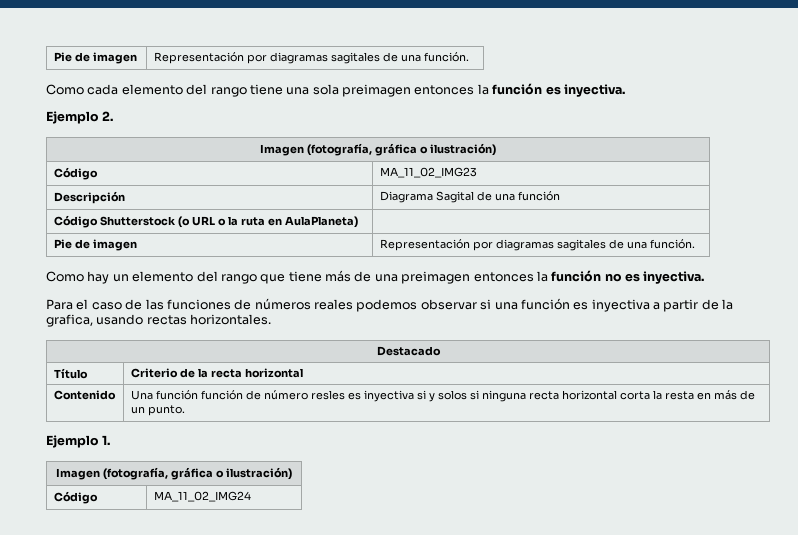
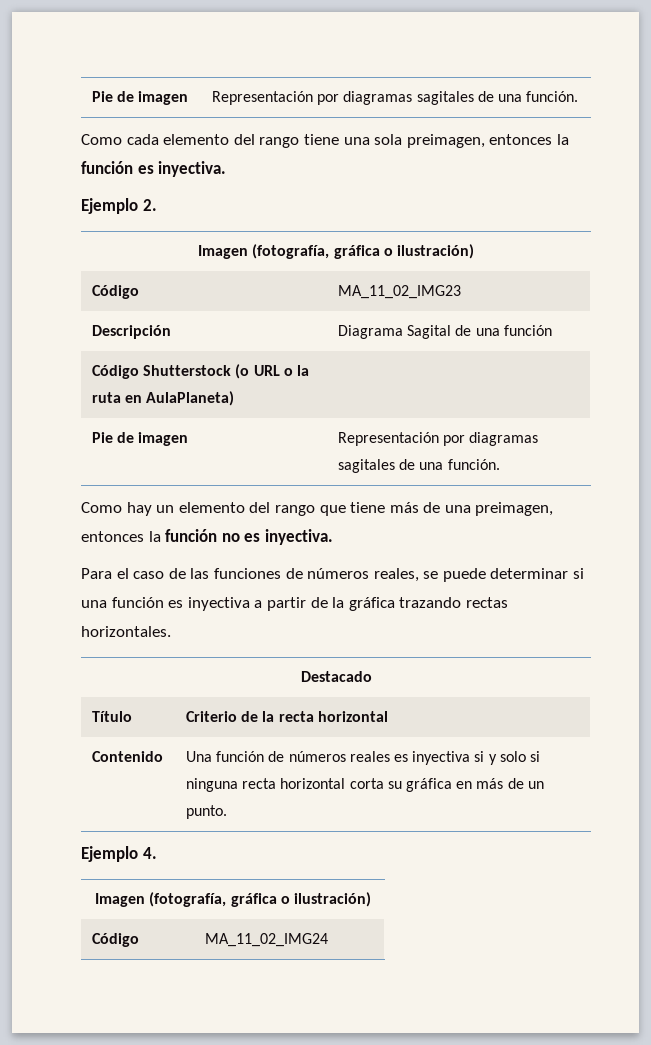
- Como cada elemento del rango tiene una sola preimagen entonces la función es inyectiva.
+ Como cada elemento del rango tiene una sola preimagen, entonces la función es inyectiva.
- Como hay un elemento del rango que tiene más de una preimagen entonces la función no es inyectiva.
+ Como hay un elemento del rango que tiene más de una preimagen, entonces la función no es inyectiva.
- Para el caso de las funciones de números reales podemos observar si una función es inyectiva a partir de la grafica, usando rectas horizontales.
+ Para el caso de las funciones de números reales, se puede determinar si una función es inyectiva a partir de la gráfica trazando rectas horizontales.
- Contenido | Una función función de número resles es inyectiva si y solos si ninguna recta horizontal corta la resta en más de un punto.
+ Contenido | Una función de números reales es inyectiva si y solo si ninguna recta horizontal corta su gráfica en más de un punto.
- Ejemplo 1.
+ Ejemplo 4.

